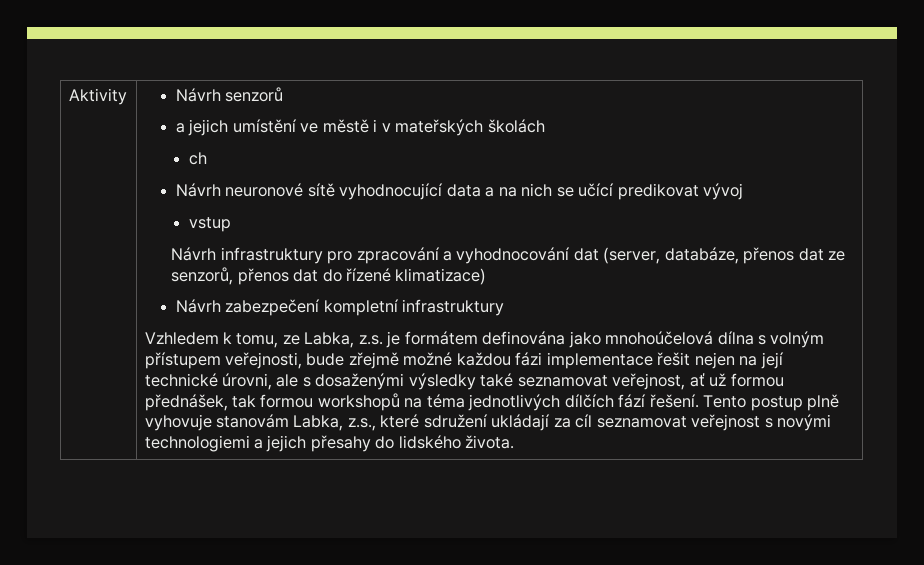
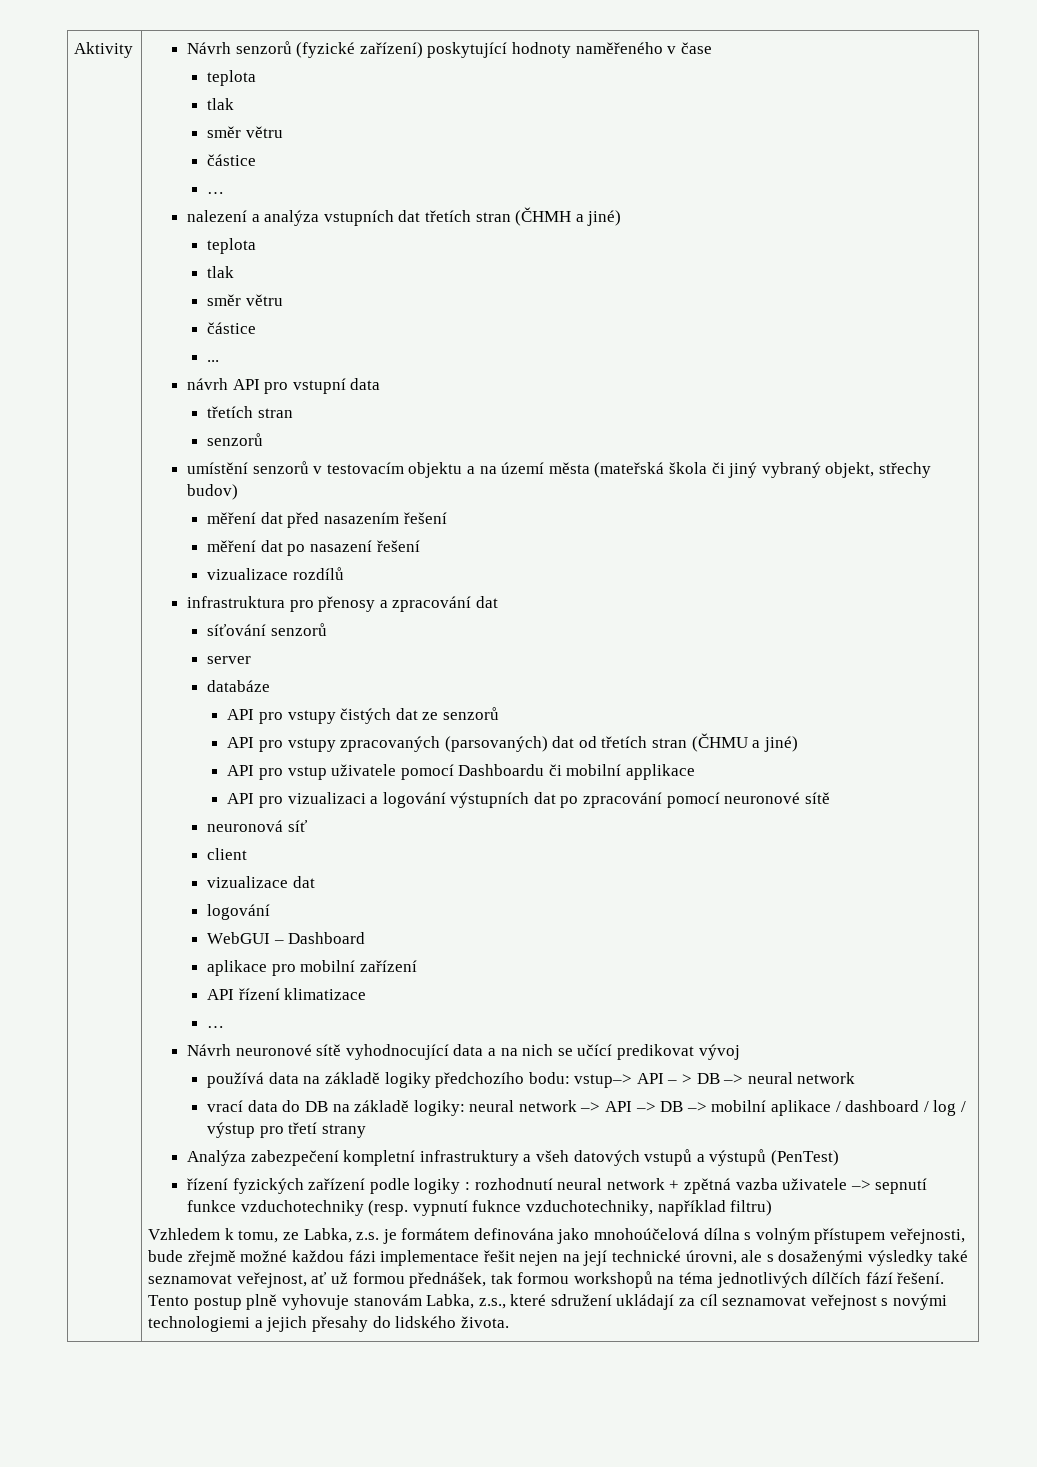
- Návrh senzorů
- a jejich umístění ve městě i v mateřských školách
- ch
+ Návrh senzorů (fyzické zařízení) poskytující hodnoty naměřeného v čase
+ teplota
+ tlak
+ směr větru
+ částice
+ …
+ nalezení a analýza vstupních dat třetích stran (ČHMH a jiné)
+ teplota
+ tlak
+ směr větru
+ částice
+ ...
+ návrh API pro vstupní data
+ třetích stran
+ senzorů
+ umístění senzorů v testovacím objektu a na území města (mateřská škola či jiný vybraný objekt, střechy budov)
+ měření dat před nasazením řešení
+ měření dat po nasazení řešení
+ vizualizace rozdílů
+ infrastruktura pro přenosy a zpracování dat
+ síťování senzorů
+ server
+ databáze
+ API pro vstupy čistých dat ze senzorů
+ API pro vstupy zpracovaných (parsovaných) dat od třetích stran (ČHMU a jiné)
+ API pro vstup uživatele pomocí Dashboardu či mobilní applikace
+ API pro vizualizaci a logování výstupních dat po zpracování pomocí neuronové sítě
+ neuronová síť
+ client
+ vizualizace dat
+ logování
+ WebGUI – Dashboard
+ aplikace pro mobilní zařízení
+ API řízení klimatizace
+ …
- vstup
- Návrh infrastruktury pro zpracování a vyhodnocování dat (server, databáze, přenos dat ze senzorů, přenos dat do řízené klimatizace)
- Návrh zabezpečení kompletní infrastruktury
+ používá data na základě logiky předchozího bodu: vstup–> API – > DB –> neural network
+ vrací data do DB na základě logiky: neural network –> API –> DB –> mobilní aplikace / dashboard / log / výstup pro třetí strany
+ Analýza zabezpečení kompletní infrastruktury a všeh datových vstupů a výstupů (PenTest)
+ řízení fyzických zařízení podle logiky : rozhodnutí neural network + zpětná vazba uživatele –> sepnutí funkce vzduchotechniky (resp. vypnutí fuknce vzduchotechniky, například filtru)

